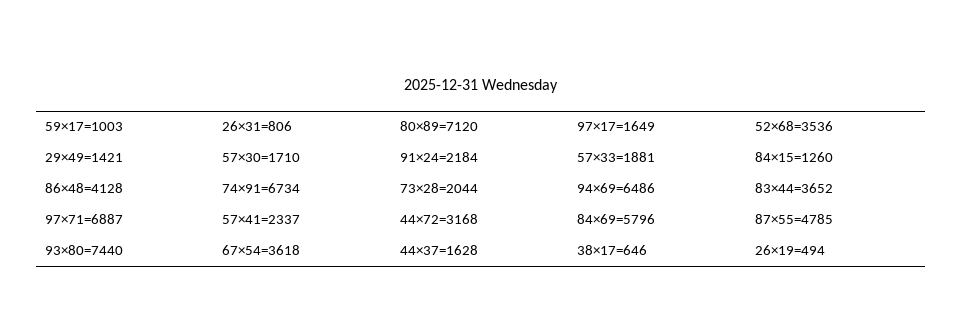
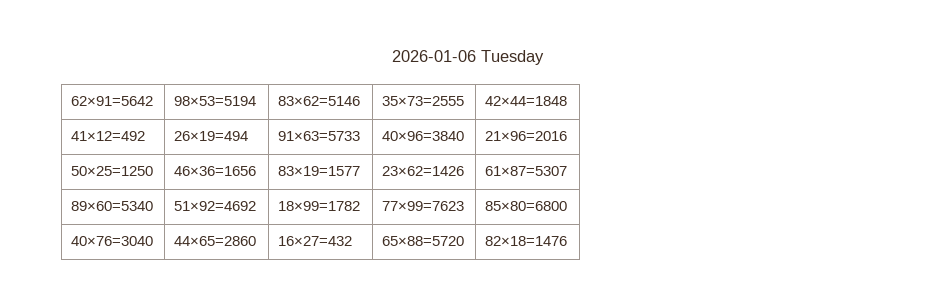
- 2025-12-31 Wednesday
- 59×17=1003 | 26×31=806 | 80×89=7120 | 97×17=1649 | 52×68=3536
- 29×49=1421 | 57×30=1710 | 91×24=2184 | 57×33=1881 | 84×15=1260
- 86×48=4128 | 74×91=6734 | 73×28=2044 | 94×69=6486 | 83×44=3652
- 97×71=6887 | 57×41=2337 | 44×72=3168 | 84×69=5796 | 87×55=4785
- 93×80=7440 | 67×54=3618 | 44×37=1628 | 38×17=646 | 26×19=494
+ 2026-01-06 Tuesday
+ 62×91=5642 | 98×53=5194 | 83×62=5146 | 35×73=2555 | 42×44=1848
+ 41×12=492 | 26×19=494 | 91×63=5733 | 40×96=3840 | 21×96=2016
+ 50×25=1250 | 46×36=1656 | 83×19=1577 | 23×62=1426 | 61×87=5307
+ 89×60=5340 | 51×92=4692 | 18×99=1782 | 77×99=7623 | 85×80=6800
+ 40×76=3040 | 44×65=2860 | 16×27=432 | 65×88=5720 | 82×18=1476

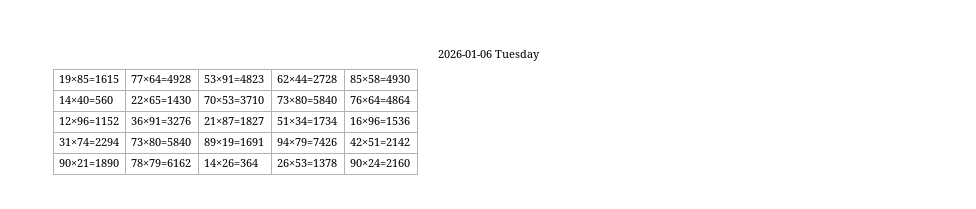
- 62×91=5642 | 98×53=5194 | 83×62=5146 | 35×73=2555 | 42×44=1848
- 41×12=492 | 26×19=494 | 91×63=5733 | 40×96=3840 | 21×96=2016
- 50×25=1250 | 46×36=1656 | 83×19=1577 | 23×62=1426 | 61×87=5307
- 89×60=5340 | 51×92=4692 | 18×99=1782 | 77×99=7623 | 85×80=6800
- 40×76=3040 | 44×65=2860 | 16×27=432 | 65×88=5720 | 82×18=1476
+ 19×85=1615 | 77×64=4928 | 53×91=4823 | 62×44=2728 | 85×58=4930
+ 14×40=560 | 22×65=1430 | 70×53=3710 | 73×80=5840 | 76×64=4864
+ 12×96=1152 | 36×91=3276 | 21×87=1827 | 51×34=1734 | 16×96=1536
+ 31×74=2294 | 73×80=5840 | 89×19=1691 | 94×79=7426 | 42×51=2142
+ 90×21=1890 | 78×79=6162 | 14×26=364 | 26×53=1378 | 90×24=2160

